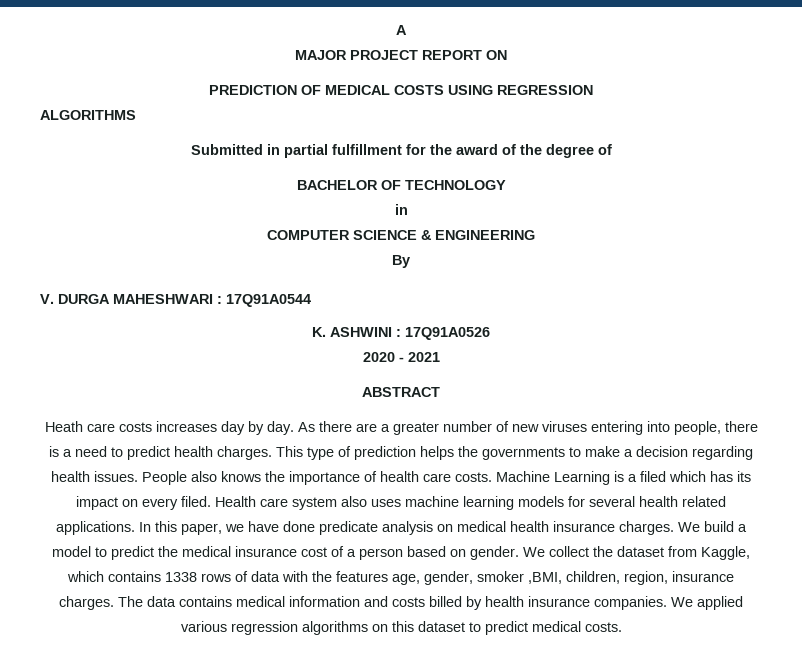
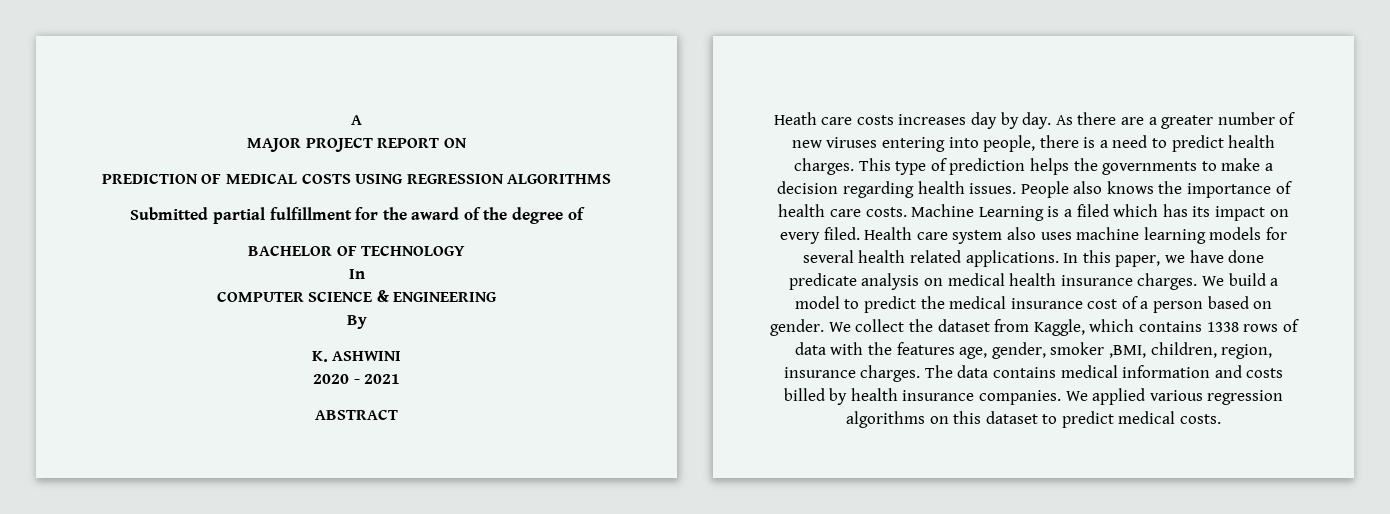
- PREDICTION OF MEDICAL COSTS USING REGRESSION
- ALGORITHMS
+ PREDICTION OF MEDICAL COSTS USING REGRESSION ALGORITHMS
- Submitted in partial fulfillment for the award of the degree of
+ Submitted partial fulfillment for the award of the degree of
  BACHELOR OF TECHNOLOGY
- in
+ In
- V. DURGA MAHESHWARI : 17Q91A0544
- K. ASHWINI : 17Q91A0526
+ K. ASHWINI

